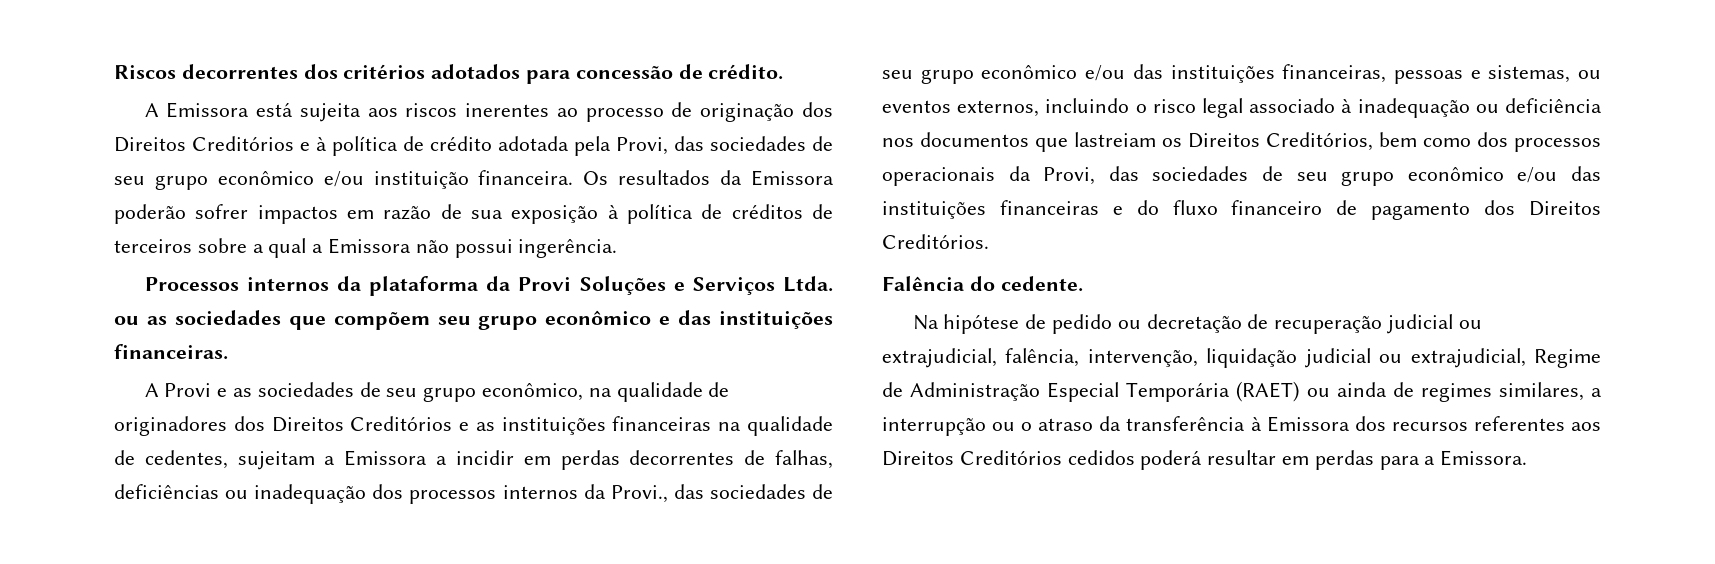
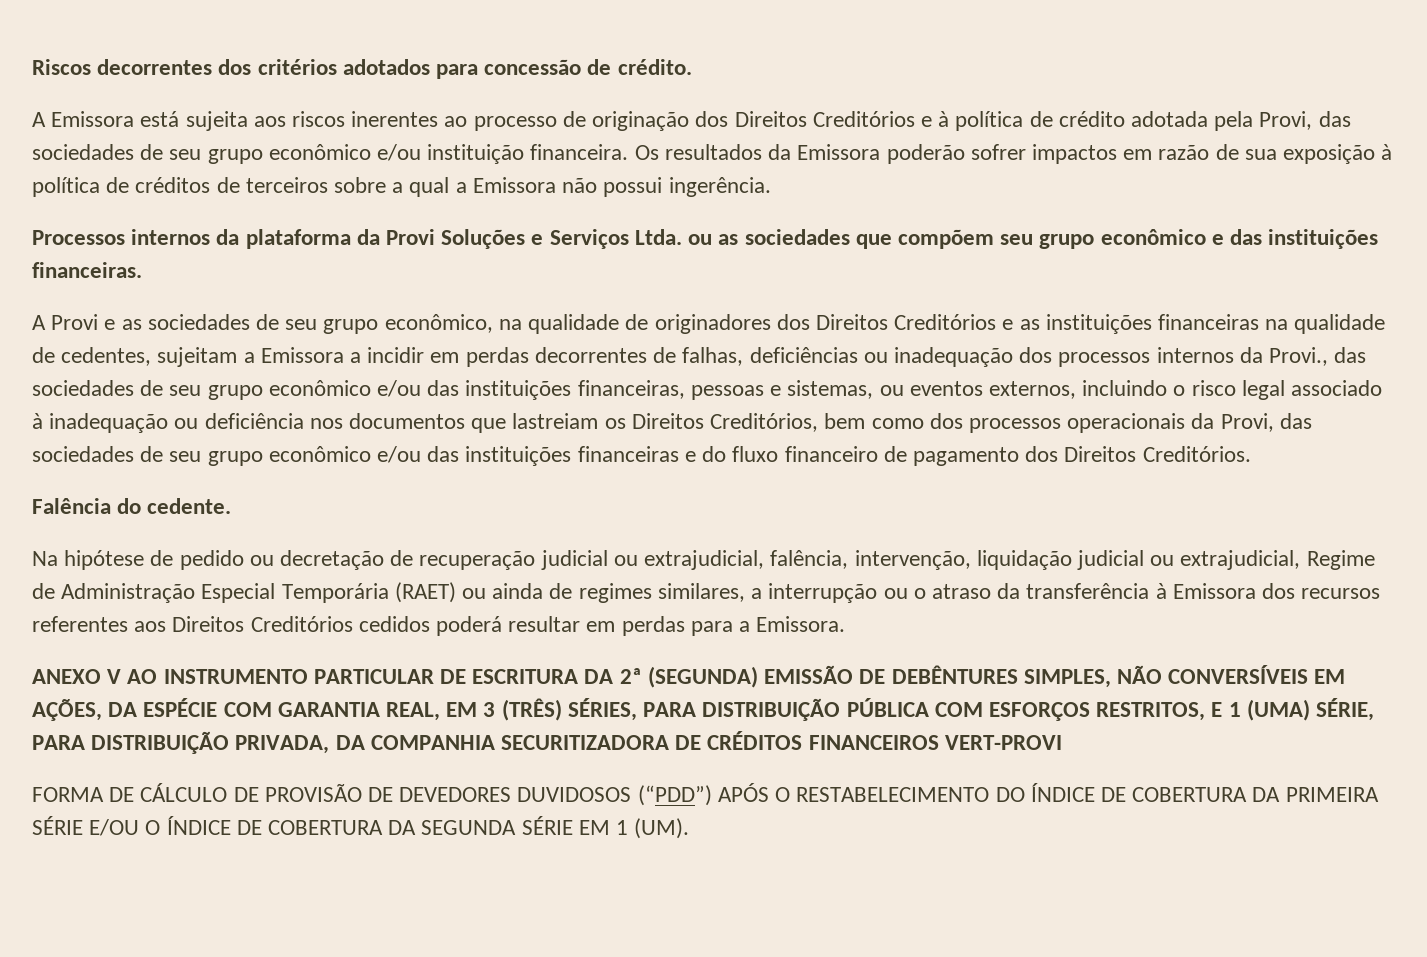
+ ANEXO V AO INSTRUMENTO PARTICULAR DE ESCRITURA DA 2ª (SEGUNDA) EMISSÃO DE DEBÊNTURES SIMPLES, NÃO CONVERSÍVEIS EM AÇÕES, DA ESPÉCIE COM GARANTIA REAL, EM 3 (TRÊS) SÉRIES, PARA DISTRIBUIÇÃO PÚBLICA COM ESFORÇOS RESTRITOS, E 1 (UMA) SÉRIE, PARA DISTRIBUIÇÃO PRIVADA, DA COMPANHIA SECURITIZADORA DE CRÉDITOS FINANCEIROS VERT-PROVI
+ FORMA DE CÁLCULO DE PROVISÃO DE DEVEDORES DUVIDOSOS (“PDD”) APÓS O RESTABELECIMENTO DO ÍNDICE DE COBERTURA DA PRIMEIRA SÉRIE E/OU O ÍNDICE DE COBERTURA DA SEGUNDA SÉRIE EM 1 (UM).

